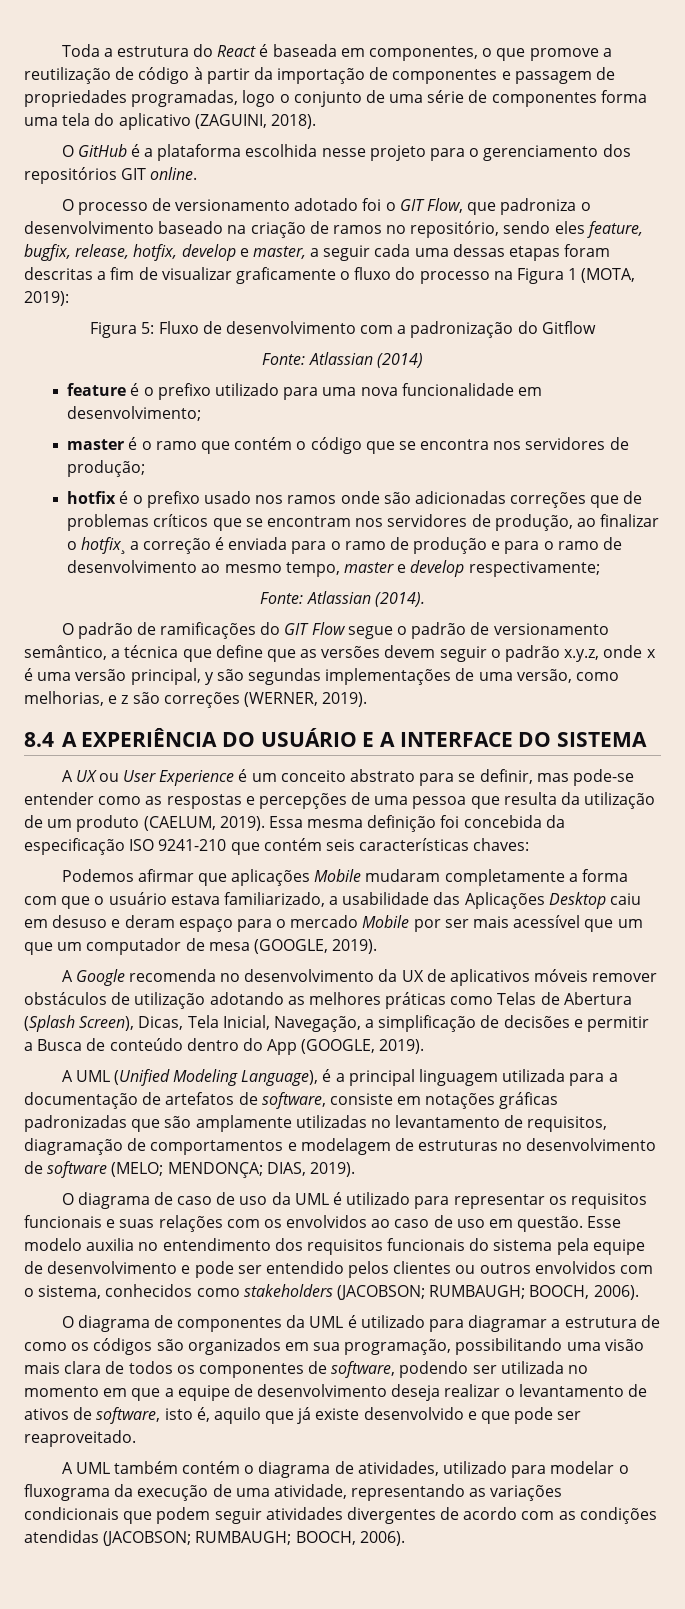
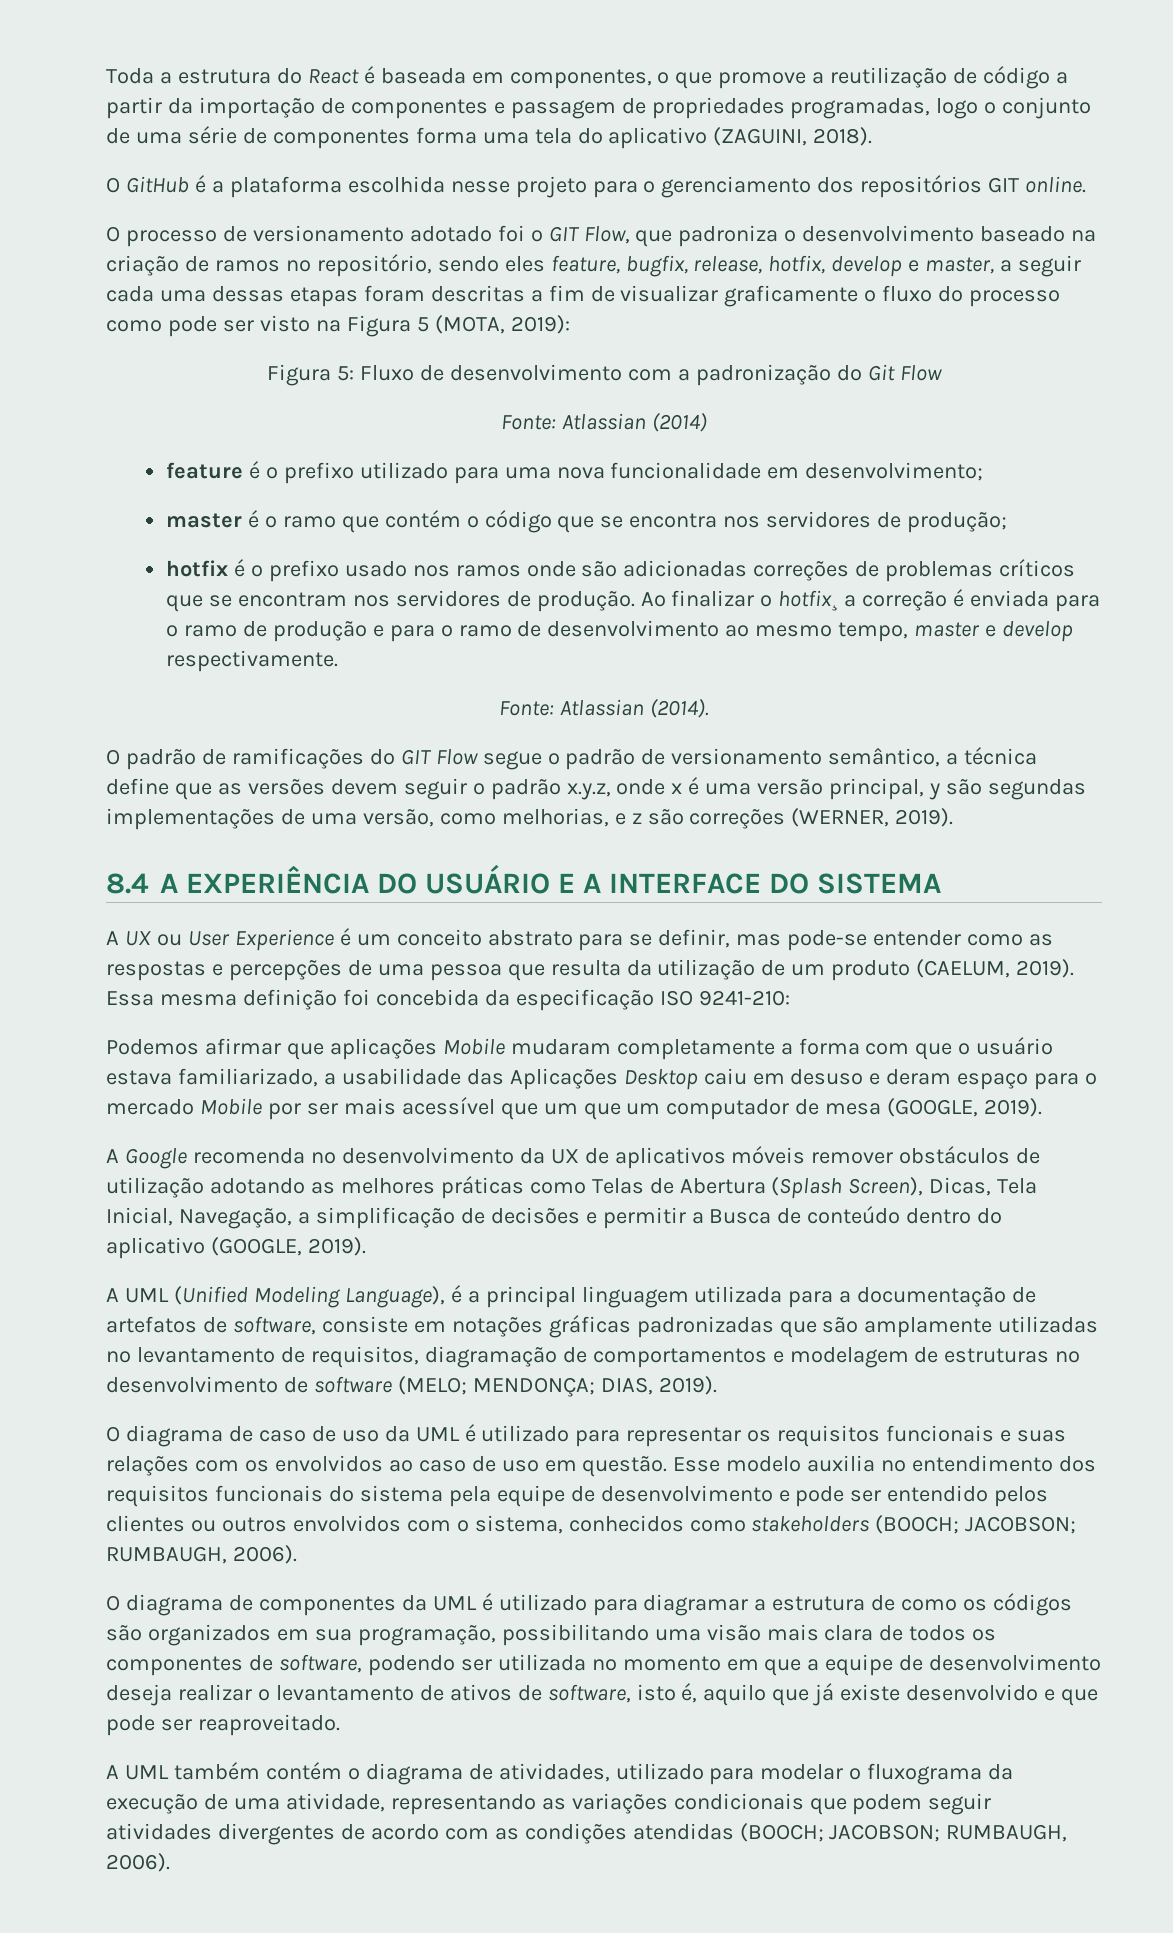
- Toda a estrutura do React é baseada em componentes, o que promove a reutilização de código à partir da importação de componentes e passagem de propriedades programadas, logo o conjunto de uma série de componentes forma uma tela do aplicativo (ZAGUINI, 2018).
+ Toda a estrutura do React é baseada em componentes, o que promove a reutilização de código a partir da importação de componentes e passagem de propriedades programadas, logo o conjunto de uma série de componentes forma uma tela do aplicativo (ZAGUINI, 2018).
- O processo de versionamento adotado foi o GIT Flow, que padroniza o desenvolvimento baseado na criação de ramos no repositório, sendo eles feature, bugfix, release, hotfix, develop e master, a seguir cada uma dessas etapas foram descritas a fim de visualizar graficamente o fluxo do processo na Figura 1 (MOTA, 2019):
+ O processo de versionamento adotado foi o GIT Flow, que padroniza o desenvolvimento baseado na criação de ramos no repositório, sendo eles feature, bugfix, release, hotfix, develop e master, a seguir cada uma dessas etapas foram descritas a fim de visualizar graficamente o fluxo do processo como pode ser visto na Figura 5 (MOTA, 2019):
- Figura 5: Fluxo de desenvolvimento com a padronização do Gitflow
+ Figura 5: Fluxo de desenvolvimento com a padronização do Git Flow
- hotfix é o prefixo usado nos ramos onde são adicionadas correções que de problemas críticos que se encontram nos servidores de produção, ao finalizar o hotfix¸ a correção é enviada para o ramo de produção e para o ramo de desenvolvimento ao mesmo tempo, master e develop respectivamente;
+ hotfix é o prefixo usado nos ramos onde são adicionadas correções de problemas críticos que se encontram nos servidores de produção. Ao finalizar o hotfix¸ a correção é enviada para o ramo de produção e para o ramo de desenvolvimento ao mesmo tempo, master e develop respectivamente.
- O padrão de ramificações do GIT Flow segue o padrão de versionamento semântico, a técnica que define que as versões devem seguir o padrão x.y.z, onde x é uma versão principal, y são segundas implementações de uma versão, como melhorias, e z são correções (WERNER, 2019).
+ O padrão de ramificações do GIT Flow segue o padrão de versionamento semântico, a técnica define que as versões devem seguir o padrão x.y.z, onde x é uma versão principal, y são segundas implementações de uma versão, como melhorias, e z são correções (WERNER, 2019).
- Essa mesma definição foi concebida da especificação ISO 9241-210 que contém seis características chaves:
+ Essa mesma definição foi concebida da especificação ISO 9241-210:
- A Google recomenda no desenvolvimento da UX de aplicativos móveis remover obstáculos de utilização adotando as melhores práticas como Telas de Abertura (Splash Screen), Dicas, Tela Inicial, Navegação, a simplificação de decisões e permitir a Busca de conteúdo dentro do App (GOOGLE, 2019).
+ A Google recomenda no desenvolvimento da UX de aplicativos móveis remover obstáculos de utilização adotando as melhores práticas como Telas de Abertura (Splash Screen), Dicas, Tela Inicial, Navegação, a simplificação de decisões e permitir a Busca de conteúdo dentro do aplicativo (GOOGLE, 2019).
- Esse modelo auxilia no entendimento dos requisitos funcionais do sistema pela equipe de desenvolvimento e pode ser entendido pelos clientes ou outros envolvidos com o sistema, conhecidos como stakeholders (JACOBSON; RUMBAUGH; BOOCH, 2006).
+ Esse modelo auxilia no entendimento dos requisitos funcionais do sistema pela equipe de desenvolvimento e pode ser entendido pelos clientes ou outros envolvidos com o sistema, conhecidos como stakeholders (BOOCH; JACOBSON; RUMBAUGH, 2006).
- A UML também contém o diagrama de atividades, utilizado para modelar o fluxograma da execução de uma atividade, representando as variações condicionais que podem seguir atividades divergentes de acordo com as condições atendidas (JACOBSON; RUMBAUGH; BOOCH, 2006).
+ A UML também contém o diagrama de atividades, utilizado para modelar o fluxograma da execução de uma atividade, representando as variações condicionais que podem seguir atividades divergentes de acordo com as condições atendidas (BOOCH; JACOBSON; RUMBAUGH, 2006).

